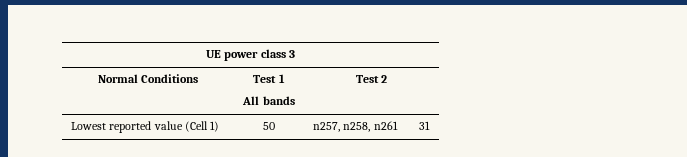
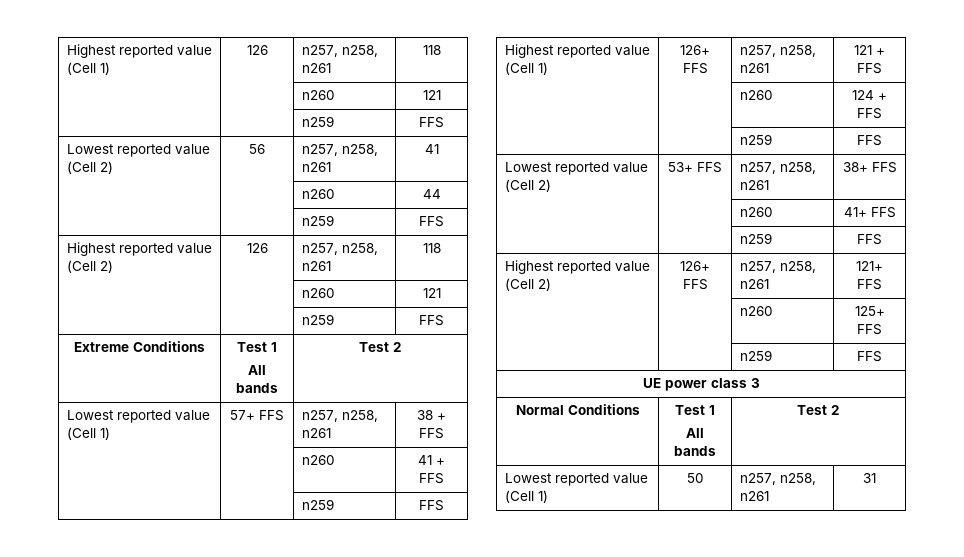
+ Highest reported value (Cell 1) | 126 | n257, n258, n261 | 118
+ | | n260 | 121
+ | | n259 | FFS
+ Lowest reported value (Cell 2) | 56 | n257, n258, n261 | 41
+ | | n260 | 44
+ | | n259 | FFS
+ Highest reported value (Cell 2) | 126 | n257, n258, n261 | 118
+ | | n260 | 121
+ | | n259 | FFS
+ Extreme Conditions | Test 1
+ All bands | Test 2
+ Lowest reported value (Cell 1) | 57+ FFS | n257, n258, n261 | 38 + FFS
+ | | n260 | 41 + FFS
+ | | n259 | FFS
+ Highest reported value (Cell 1) | 126+ FFS | n257, n258, n261 | 121 + FFS
+ | | n260 | 124 + FFS
+ | | n259 | FFS
+ Lowest reported value (Cell 2) | 53+ FFS | n257, n258, n261 | 38+ FFS
+ | | n260 | 41+ FFS
+ | | n259 | FFS
+ Highest reported value (Cell 2) | 126+ FFS | n257, n258, n261 | 121+ FFS
+ | | n260 | 125+ FFS
+ | | n259 | FFS

